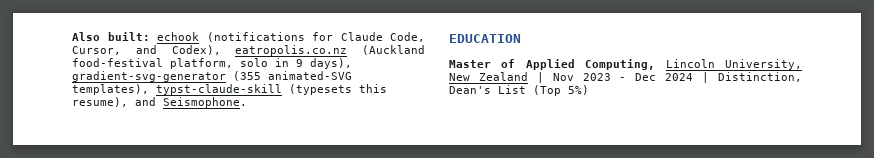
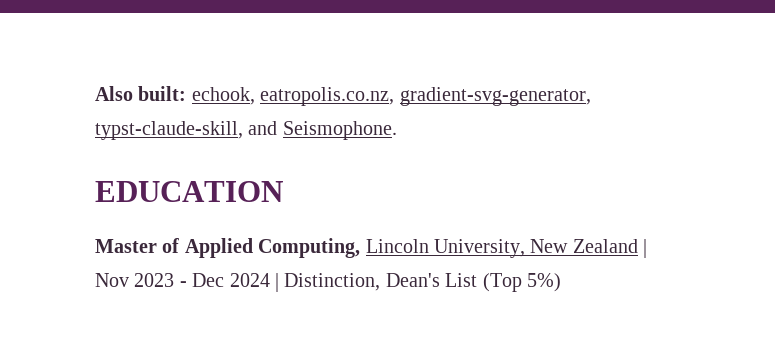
- Also built: echook (notifications for Claude Code, Cursor, and Codex), eatropolis.co.nz (Auckland food-festival platform, solo in 9 days), gradient-svg-generator (355 animated-SVG templates), typst-claude-skill (typesets this resume), and Seismophone.
+ Also built: echook, eatropolis.co.nz, gradient-svg-generator, typst-claude-skill, and Seismophone.

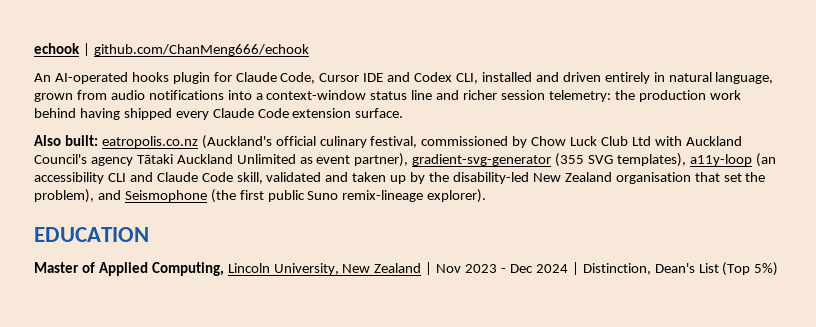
- Also built: echook, eatropolis.co.nz, gradient-svg-generator, typst-claude-skill, and Seismophone.
+ echook | github.com/ChanMeng666/echook
+ An AI-operated hooks plugin for Claude Code, Cursor IDE and Codex CLI, installed and driven entirely in natural language, grown from audio notifications into a context-window status line and richer session telemetry: the production work behind having shipped every Claude Code extension surface.
+ Also built: eatropolis.co.nz (Auckland's official culinary festival, commissioned by Chow Luck Club Ltd with Auckland Council's agency Tātaki Auckland Unlimited as event partner), gradient-svg-generator (355 SVG templates), a11y-loop (an accessibility CLI and Claude Code skill, validated and taken up by the disability-led New Zealand organisation that set the problem), and Seismophone (the first public Suno remix-lineage explorer).

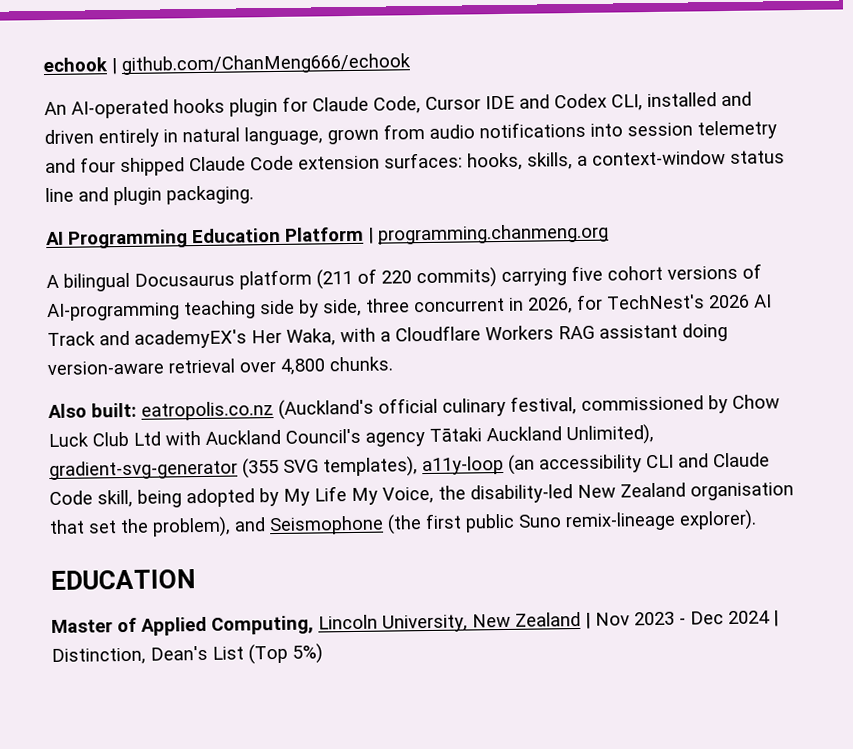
- An AI-operated hooks plugin for Claude Code, Cursor IDE and Codex CLI, installed and driven entirely in natural language, grown from audio notifications into a context-window status line and richer session telemetry: the production work behind having shipped every Claude Code extension surface.
+ An AI-operated hooks plugin for Claude Code, Cursor IDE and Codex CLI, installed and driven entirely in natural language, grown from audio notifications into session telemetry and four shipped Claude Code extension surfaces: hooks, skills, a context-window status line and plugin packaging.
+ AI Programming Education Platform | programming.chanmeng.org
+ A bilingual Docusaurus platform (211 of 220 commits) carrying five cohort versions of AI-programming teaching side by side, three concurrent in 2026, for TechNest's 2026 AI Track and academyEX's Her Waka, with a Cloudflare Workers RAG assistant doing version-aware retrieval over 4,800 chunks.
- Also built: eatropolis.co.nz (Auckland's official culinary festival, commissioned by Chow Luck Club Ltd with Auckland Council's agency Tātaki Auckland Unlimited as event partner), gradient-svg-generator (355 SVG templates), a11y-loop (an accessibility CLI and Claude Code skill, validated and taken up by the disability-led New Zealand organisation that set the problem), and Seismophone (the first public Suno remix-lineage explorer).
+ Also built: eatropolis.co.nz (Auckland's official culinary festival, commissioned by Chow Luck Club Ltd with Auckland Council's agency Tātaki Auckland Unlimited), gradient-svg-generator (355 SVG templates), a11y-loop (an accessibility CLI and Claude Code skill, being adopted by My Life My Voice, the disability-led New Zealand organisation that set the problem), and Seismophone (the first public Suno remix-lineage explorer).

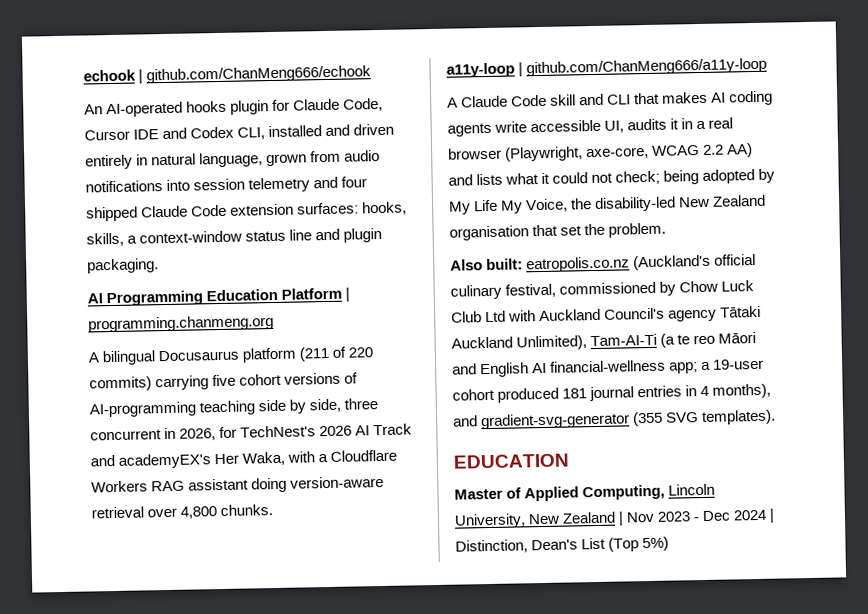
+ a11y-loop | github.com/ChanMeng666/a11y-loop
+ A Claude Code skill and CLI that makes AI coding agents write accessible UI, audits it in a real browser (Playwright, axe-core, WCAG 2.2 AA) and lists what it could not check; being adopted by My Life My Voice, the disability-led New Zealand organisation that set the problem.
- Also built: eatropolis.co.nz (Auckland's official culinary festival, commissioned by Chow Luck Club Ltd with Auckland Council's agency Tātaki Auckland Unlimited), gradient-svg-generator (355 SVG templates), a11y-loop (an accessibility CLI and Claude Code skill, being adopted by My Life My Voice, the disability-led New Zealand organisation that set the problem), and Seismophone (the first public Suno remix-lineage explorer).
+ Also built: eatropolis.co.nz (Auckland's official culinary festival, commissioned by Chow Luck Club Ltd with Auckland Council's agency Tātaki Auckland Unlimited), Tam-AI-Ti (a te reo Māori and English AI financial-wellness app; a 19-user cohort produced 181 journal entries in 4 months), and gradient-svg-generator (355 SVG templates).

